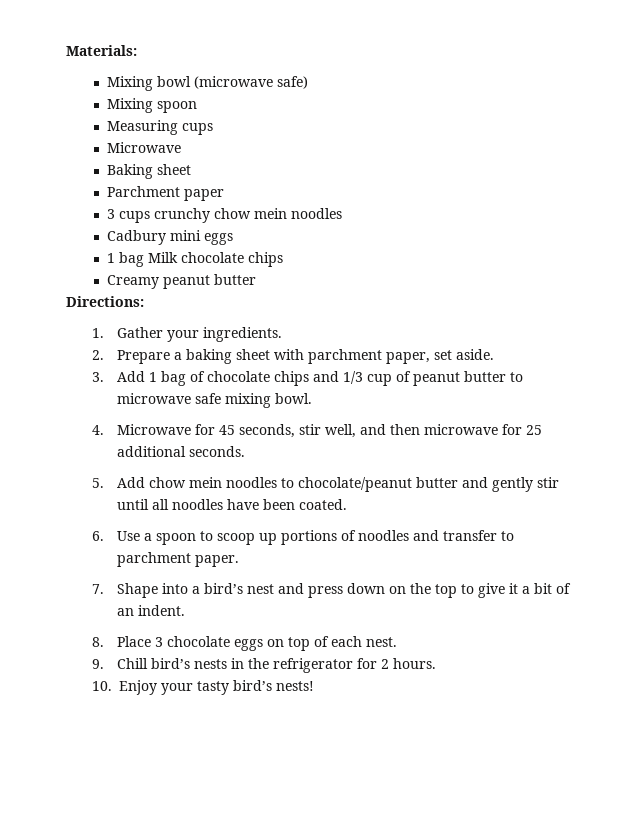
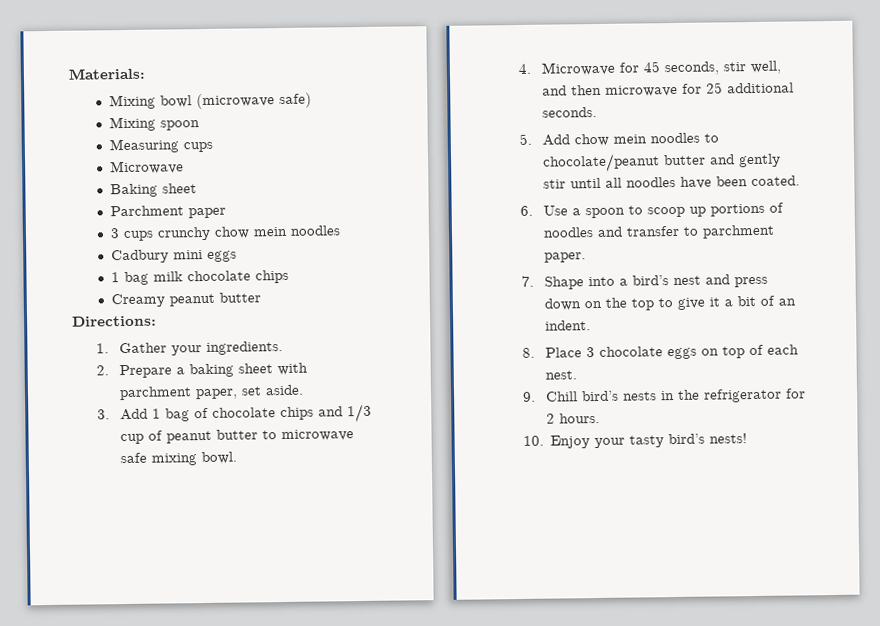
- 1 bag Milk chocolate chips
+ 1 bag milk chocolate chips

